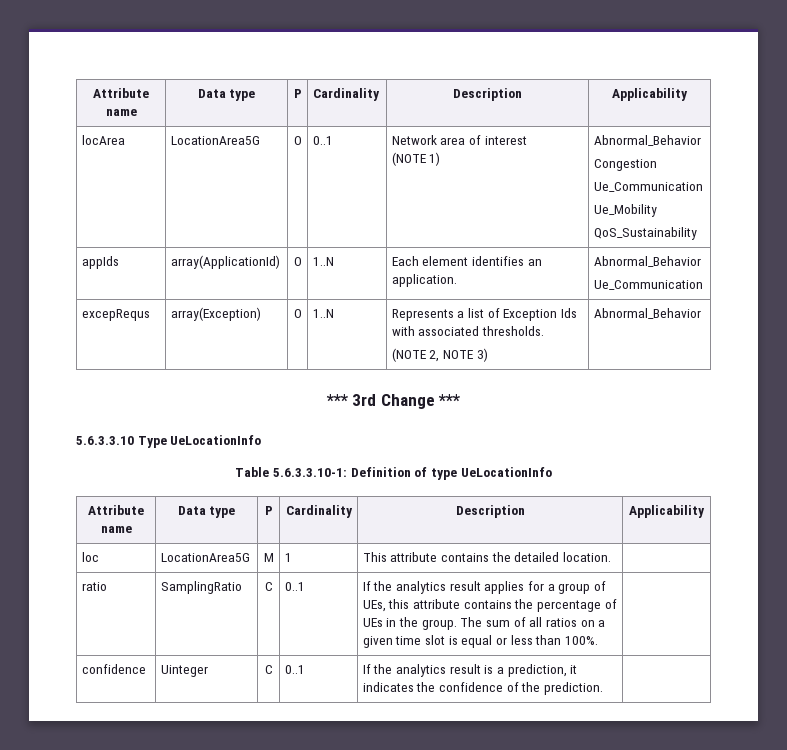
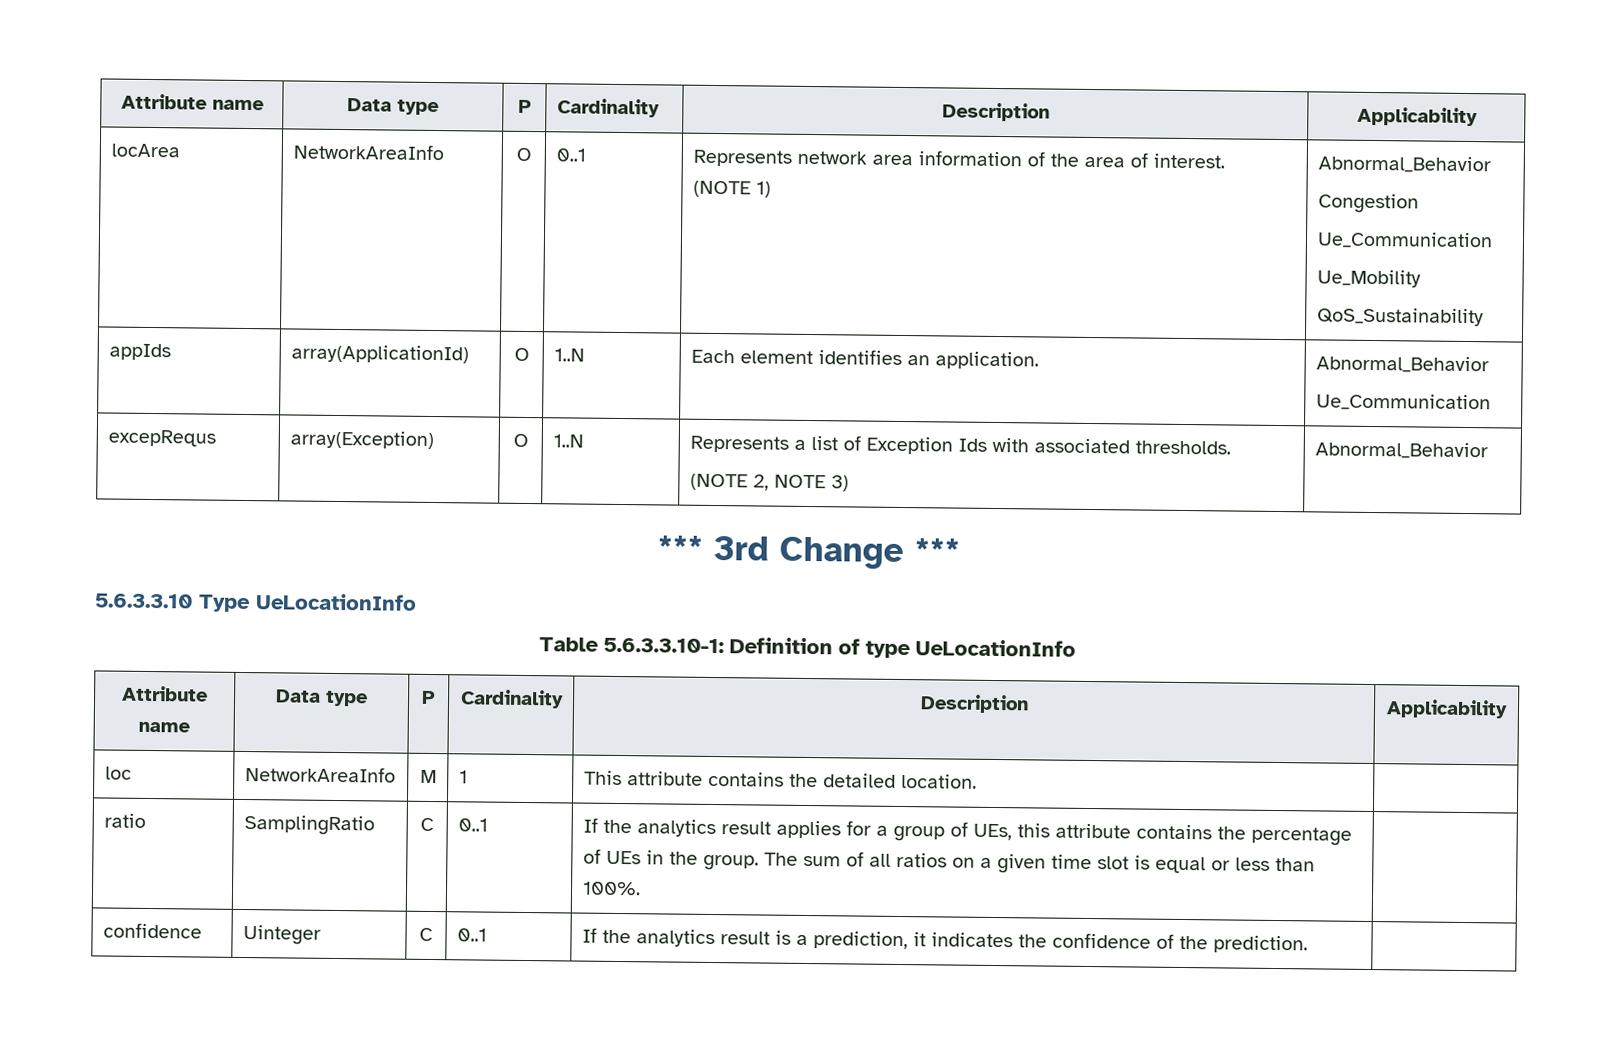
- locArea | LocationArea5G | O | 0..1 | Network area of interest
+ locArea | NetworkAreaInfo | O | 0..1 | Represents network area information of the area of interest.
- loc | LocationArea5G | M | 1 | This attribute contains the detailed location. |
+ loc | NetworkAreaInfo | M | 1 | This attribute contains the detailed location. |

